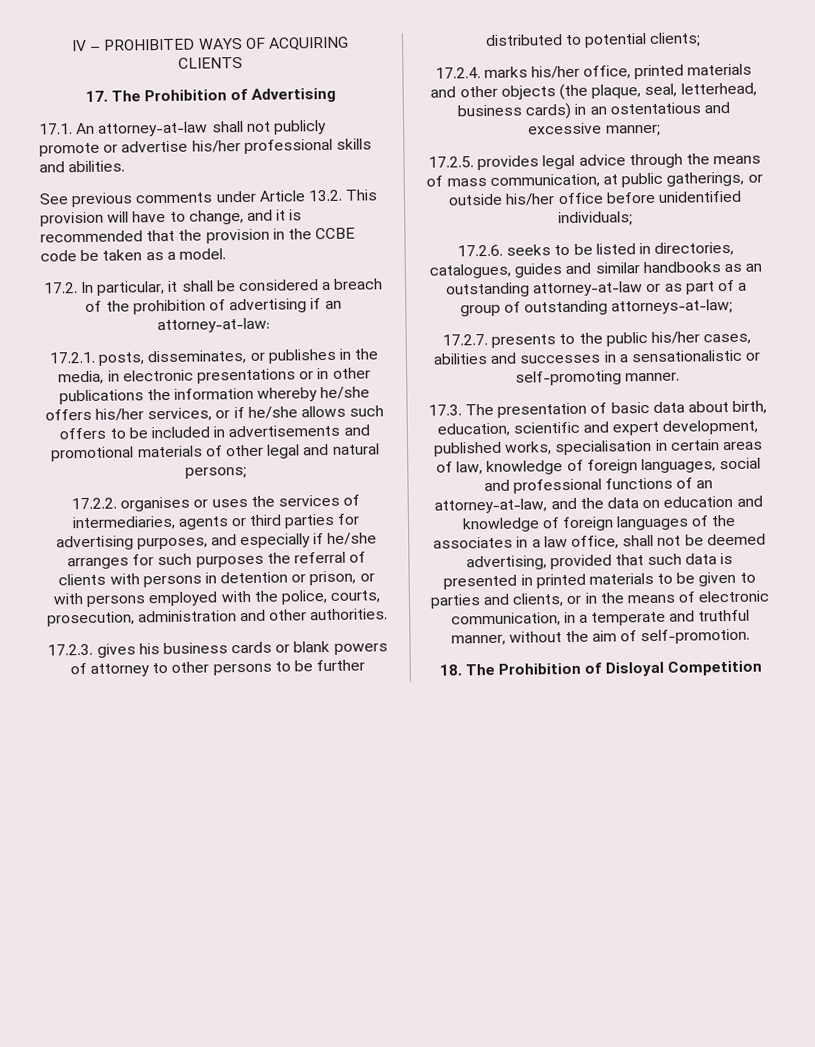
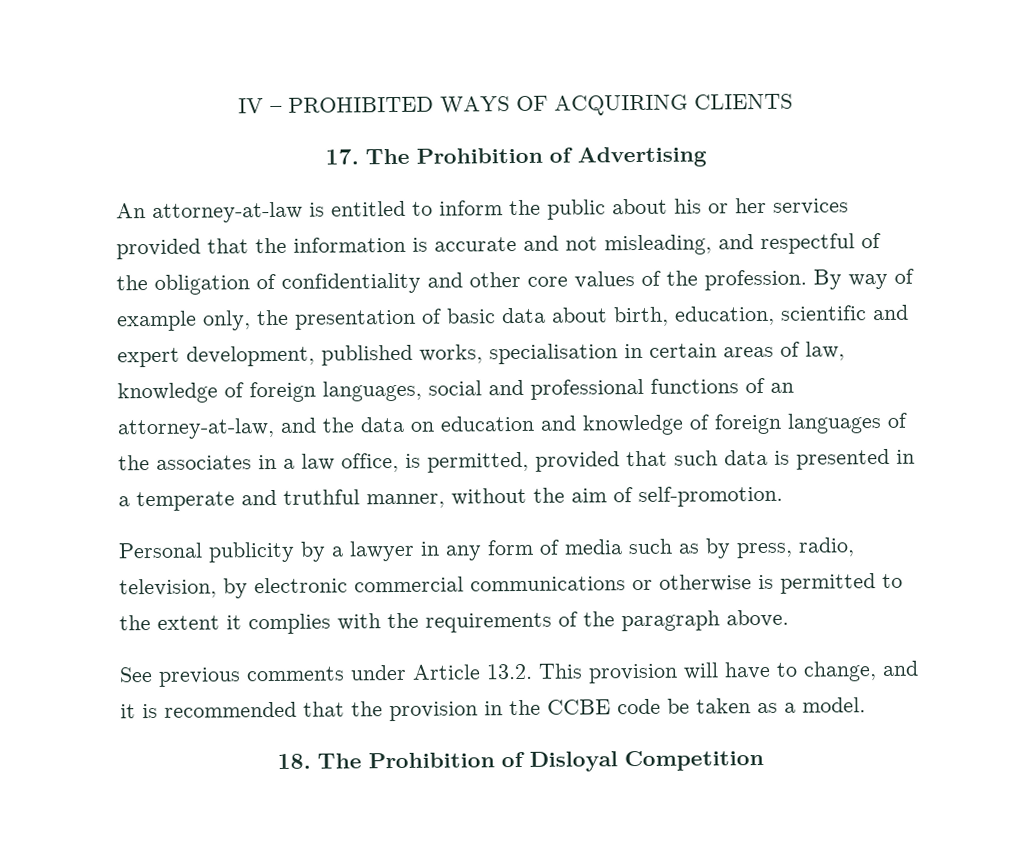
- 17.1. An attorney-at-law shall not publicly promote or advertise his/her professional skills and abilities.
- See previous comments under Article 13.2. This provision will have to change, and it is recommended that the provision in the CCBE code be taken as a model.
- 17.2. In particular, it shall be considered a breach of the prohibition of advertising if an attorney-at-law:
- 17.2.1. posts, disseminates, or publishes in the media, in electronic presentations or in other publications the information whereby he/she offers his/her services, or if he/she allows such offers to be included in advertisements and promotional materials of other legal and natural persons;
- 17.2.2. organises or uses the services of intermediaries, agents or third parties for advertising purposes, and especially if he/she arranges for such purposes the referral of clients with persons in detention or prison, or with persons employed with the police, courts, prosecution, administration and other authorities.
- 17.2.3. gives his business cards or blank powers of attorney to other persons to be further distributed to potential clients;
- 17.2.4. marks his/her office, printed materials and other objects (the plaque, seal, letterhead, business cards) in an ostentatious and excessive manner;
- 17.2.5. provides legal advice through the means of mass communication, at public gatherings, or outside his/her office before unidentified individuals;
- 17.2.6. seeks to be listed in directories, catalogues, guides and similar handbooks as an outstanding attorney-at-law or as part of a group of outstanding attorneys-at-law;
- 17.2.7. presents to the public his/her cases, abilities and successes in a sensationalistic or self-promoting manner.
- 17.3. The presentation of basic data about birth, education, scientific and expert development, published works, specialisation in certain areas of law, knowledge of foreign languages, social and professional functions of an attorney-at-law, and the data on education and knowledge of foreign languages of the associates in a law office, shall not be deemed advertising, provided that such data is presented in printed materials to be given to parties and clients, or in the means of electronic communication, in a temperate and truthful manner, without the aim of self-promotion.
+ An attorney-at-law is entitled to inform the public about his or her services provided that the information is accurate and not misleading, and respectful of the obligation of confidentiality and other core values of the profession. By way of example only, the presentation of basic data about birth, education, scientific and expert development, published works, specialisation in certain areas of law, knowledge of foreign languages, social and professional functions of an attorney-at-law, and the data on education and knowledge of foreign languages of the associates in a law office, is permitted, provided that such data is presented in a temperate and truthful manner, without the aim of self-promotion.
+ Personal publicity by a lawyer in any form of media such as by press, radio, television, by electronic commercial communications or otherwise is permitted to the extent it complies with the requirements of the paragraph above.
+ See previous comments under Article 13.2. This provision will have to change, and it is recommended that the provision in the CCBE code be taken as a model.

